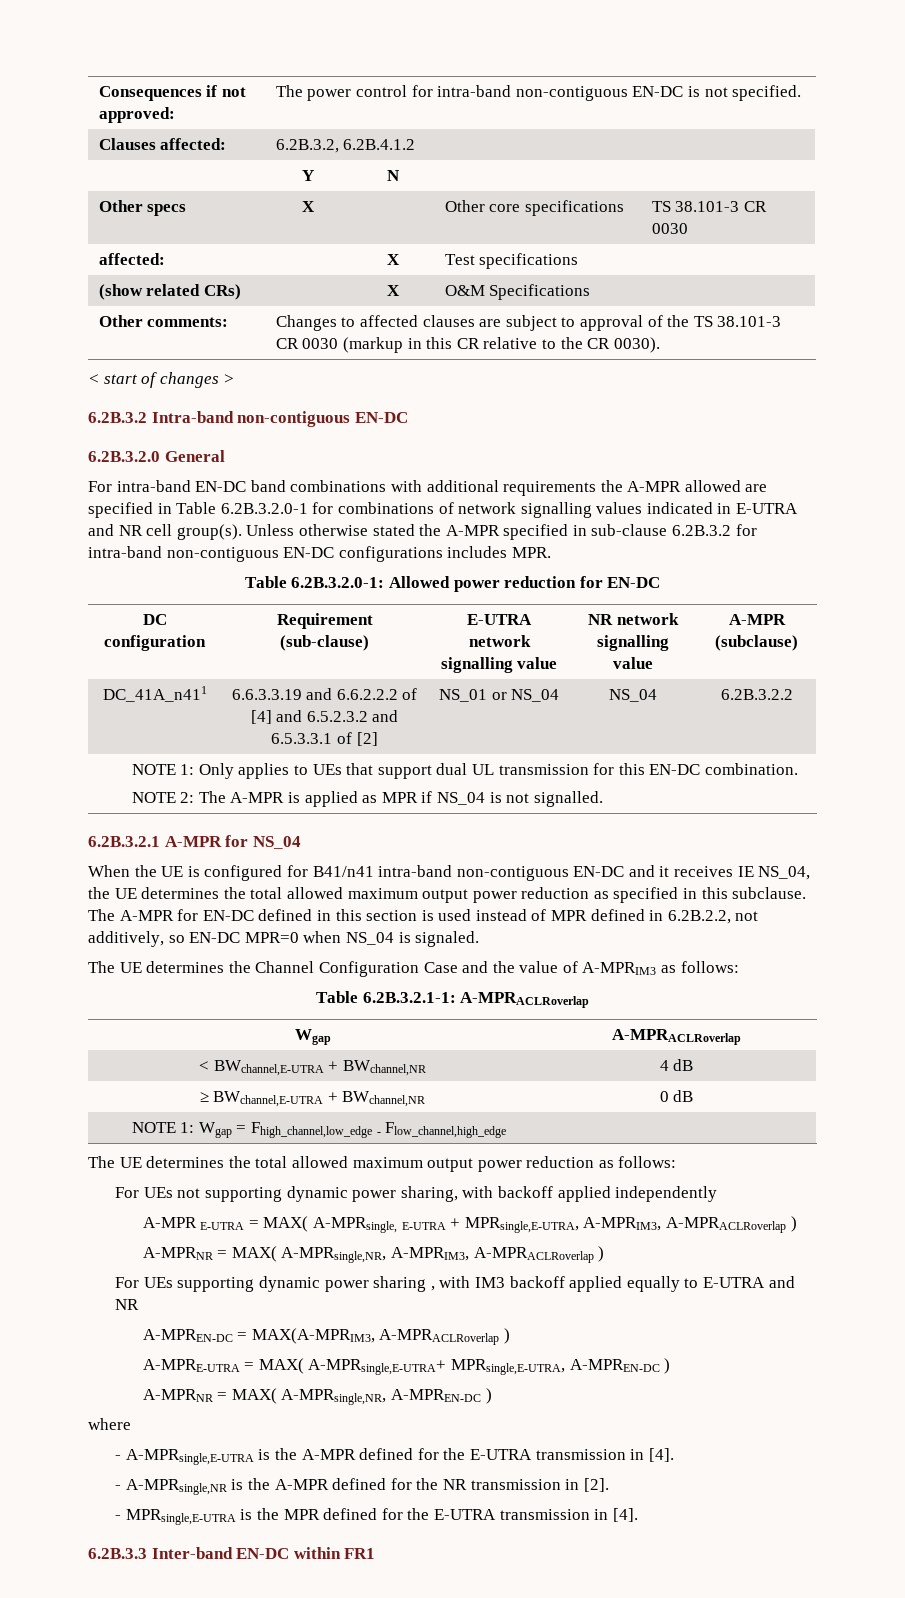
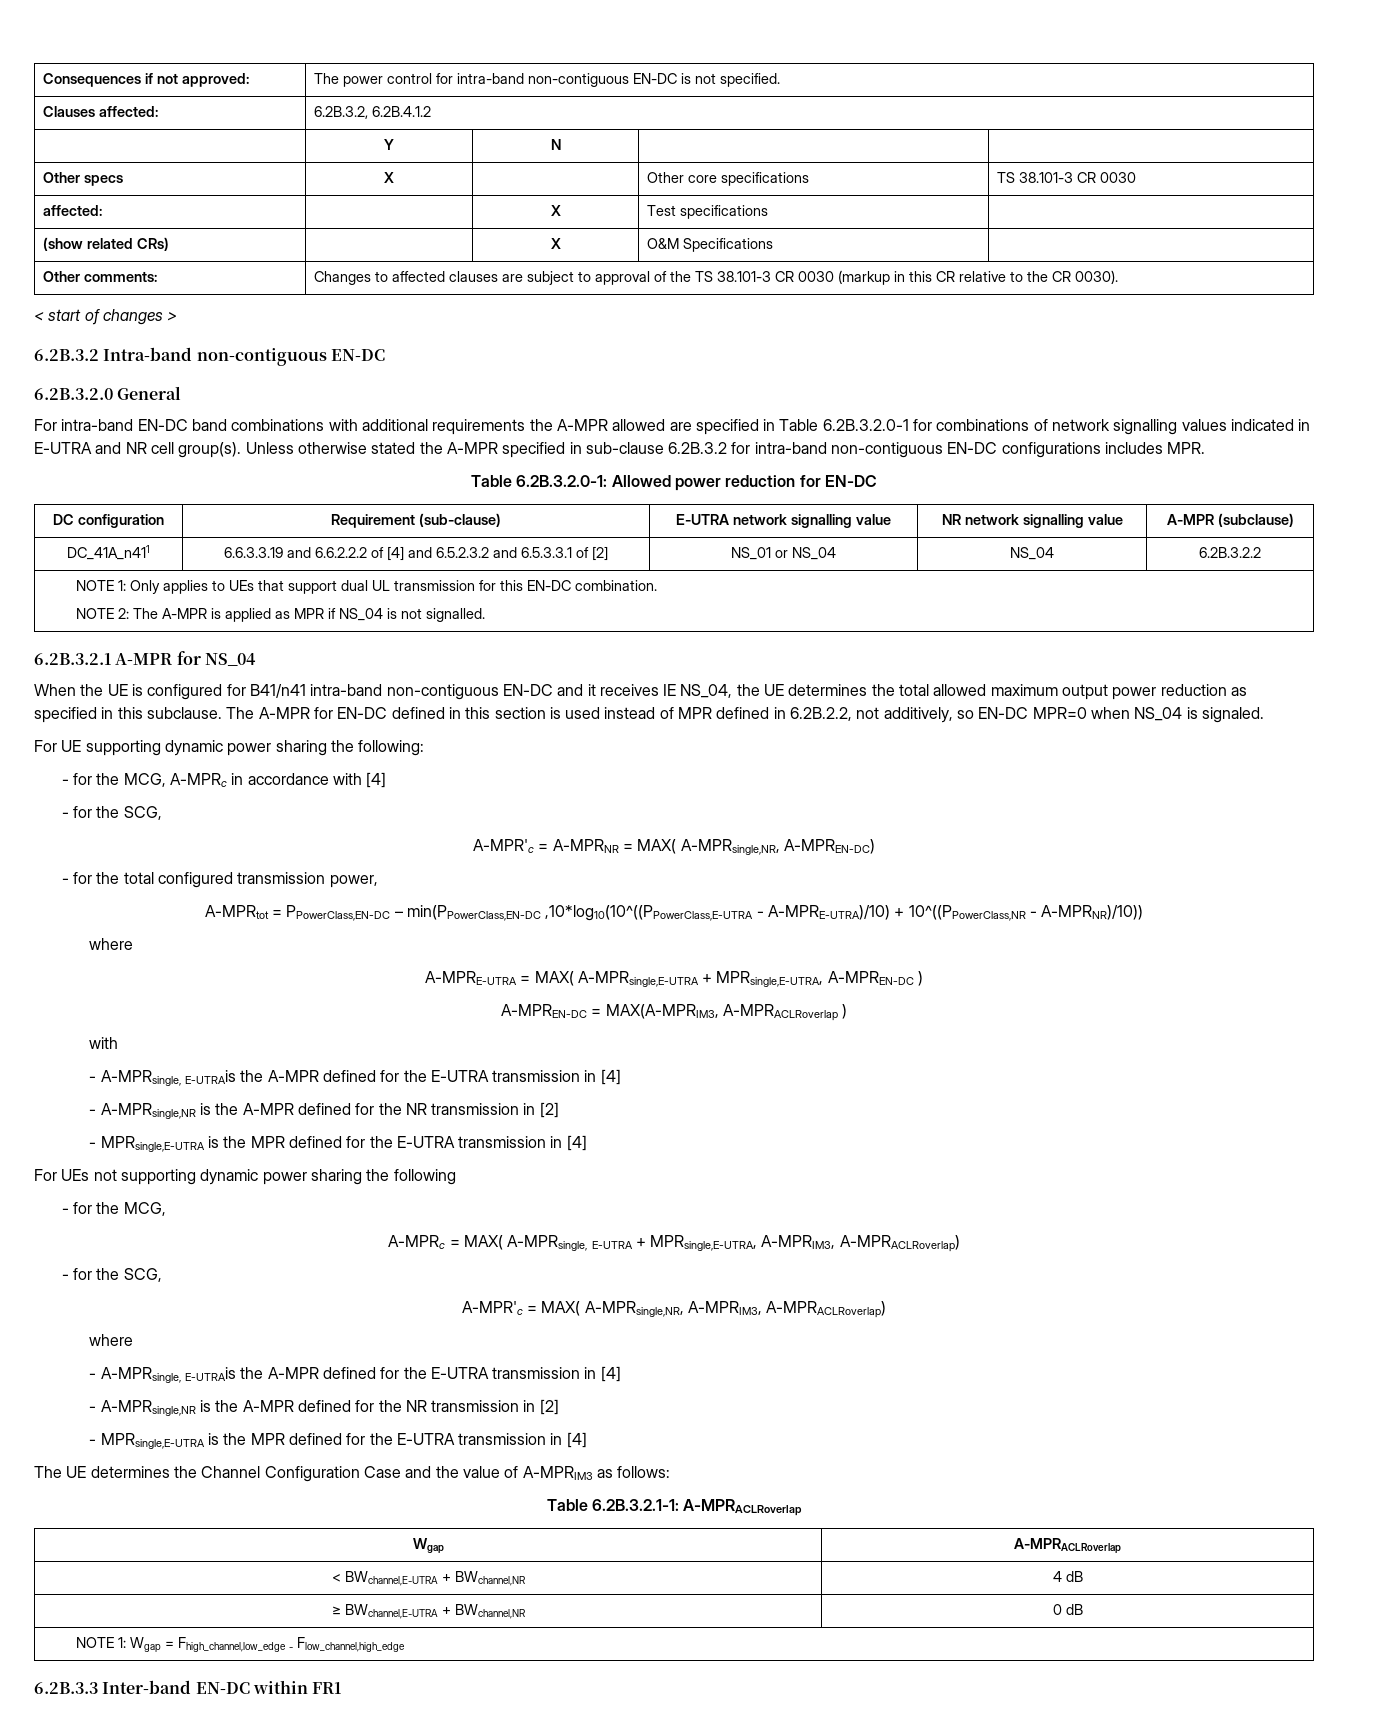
+ For UE supporting dynamic power sharing the following:
+ - for the MCG, A-MPRc in accordance with [4]
+ - for the SCG,
+ A-MPR'c = A-MPRNR = MAX( A-MPRsingle,NR, A-MPREN-DC)
+ - for the total configured transmission power,
+ A-MPRtot = PPowerClass,EN-DC – min(PPowerClass,EN-DC ,10*log10(10^((PPowerClass,E-UTRA - A-MPRE-UTRA)/10) + 10^((PPowerClass,NR - A-MPRNR)/10))
+ where
+ A-MPRE-UTRA = MAX( A-MPRsingle,E-UTRA + MPRsingle,E-UTRA, A-MPREN-DC )
+ A-MPREN-DC = MAX(A-MPRIM3, A-MPRACLRoverlap )
+ with
+ - A-MPRsingle, E-UTRAis the A-MPR defined for the E-UTRA transmission in [4]
+ - A-MPRsingle,NR is the A-MPR defined for the NR transmission in [2]
+ - MPRsingle,E-UTRA is the MPR defined for the E-UTRA transmission in [4]
+ For UEs not supporting dynamic power sharing the following
+ - for the MCG,
+ A-MPRc = MAX( A-MPRsingle, E-UTRA + MPRsingle,E-UTRA, A-MPRIM3, A-MPRACLRoverlap)
+ - for the SCG,
+ A-MPR'c = MAX( A-MPRsingle,NR, A-MPRIM3, A-MPRACLRoverlap)
+ where
+ - A-MPRsingle, E-UTRAis the A-MPR defined for the E-UTRA transmission in [4]
+ - A-MPRsingle,NR is the A-MPR defined for the NR transmission in [2]
+ - MPRsingle,E-UTRA is the MPR defined for the E-UTRA transmission in [4]
- The UE determines the total allowed maximum output power reduction as follows:
- For UEs not supporting dynamic power sharing, with backoff applied independently
- A-MPR E-UTRA = MAX( A-MPRsingle, E-UTRA + MPRsingle,E-UTRA, A-MPRIM3, A-MPRACLRoverlap )
- A-MPRNR = MAX( A-MPRsingle,NR, A-MPRIM3, A-MPRACLRoverlap )
- For UEs supporting dynamic power sharing , with IM3 backoff applied equally to E-UTRA and NR
- A-MPREN-DC = MAX(A-MPRIM3, A-MPRACLRoverlap )
- A-MPRE-UTRA = MAX( A-MPRsingle,E-UTRA+ MPRsingle,E-UTRA, A-MPREN-DC )
- A-MPRNR = MAX( A-MPRsingle,NR, A-MPREN-DC )
- where
- - A-MPRsingle,E-UTRA is the A-MPR defined for the E-UTRA transmission in [4].
- - A-MPRsingle,NR is the A-MPR defined for the NR transmission in [2].
- - MPRsingle,E-UTRA is the MPR defined for the E-UTRA transmission in [4].

